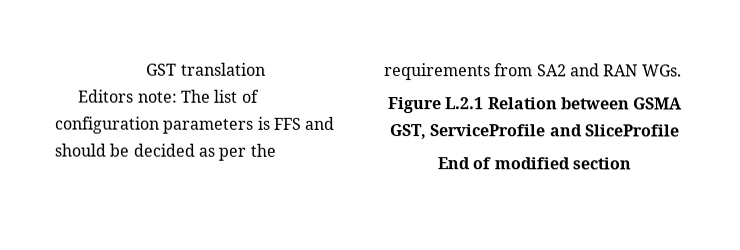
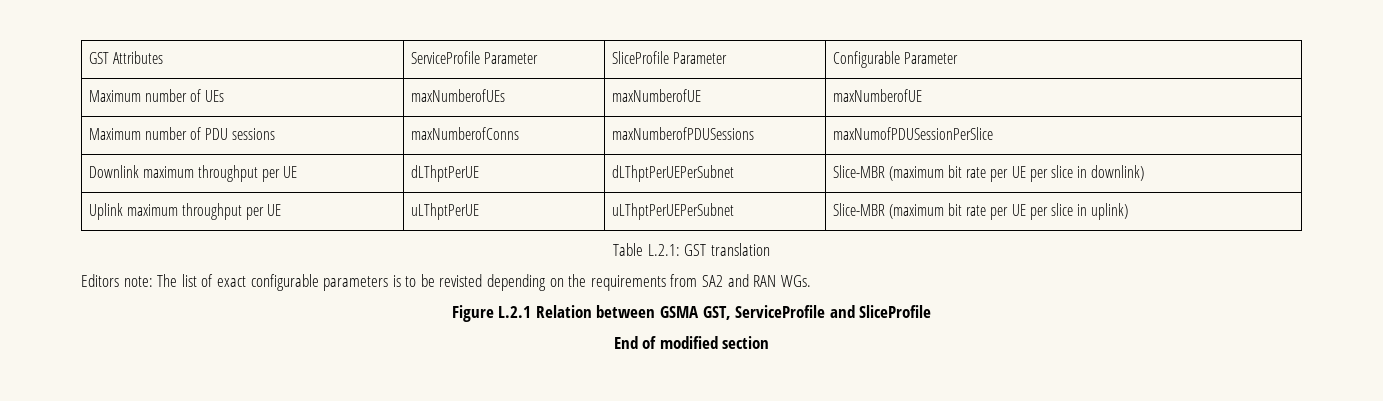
- GST translation
+ GST Attributes | ServiceProfile Parameter | SliceProfile Parameter | Configurable Parameter
+ Maximum number of UEs | maxNumberofUEs | maxNumberofUE | maxNumberofUE
+ Maximum number of PDU sessions | maxNumberofConns | maxNumberofPDUSessions | maxNumofPDUSessionPerSlice
+ Downlink maximum throughput per UE | dLThptPerUE | dLThptPerUEPerSubnet | Slice-MBR (maximum bit rate per UE per slice in downlink)
+ Uplink maximum throughput per UE | uLThptPerUE | uLThptPerUEPerSubnet | Slice-MBR (maximum bit rate per UE per slice in uplink)
+ Table L.2.1: GST translation
- Editors note: The list of configuration parameters is FFS and should be decided as per the requirements from SA2 and RAN WGs.
+ Editors note: The list of exact configurable parameters is to be revisted depending on the requirements from SA2 and RAN WGs.

